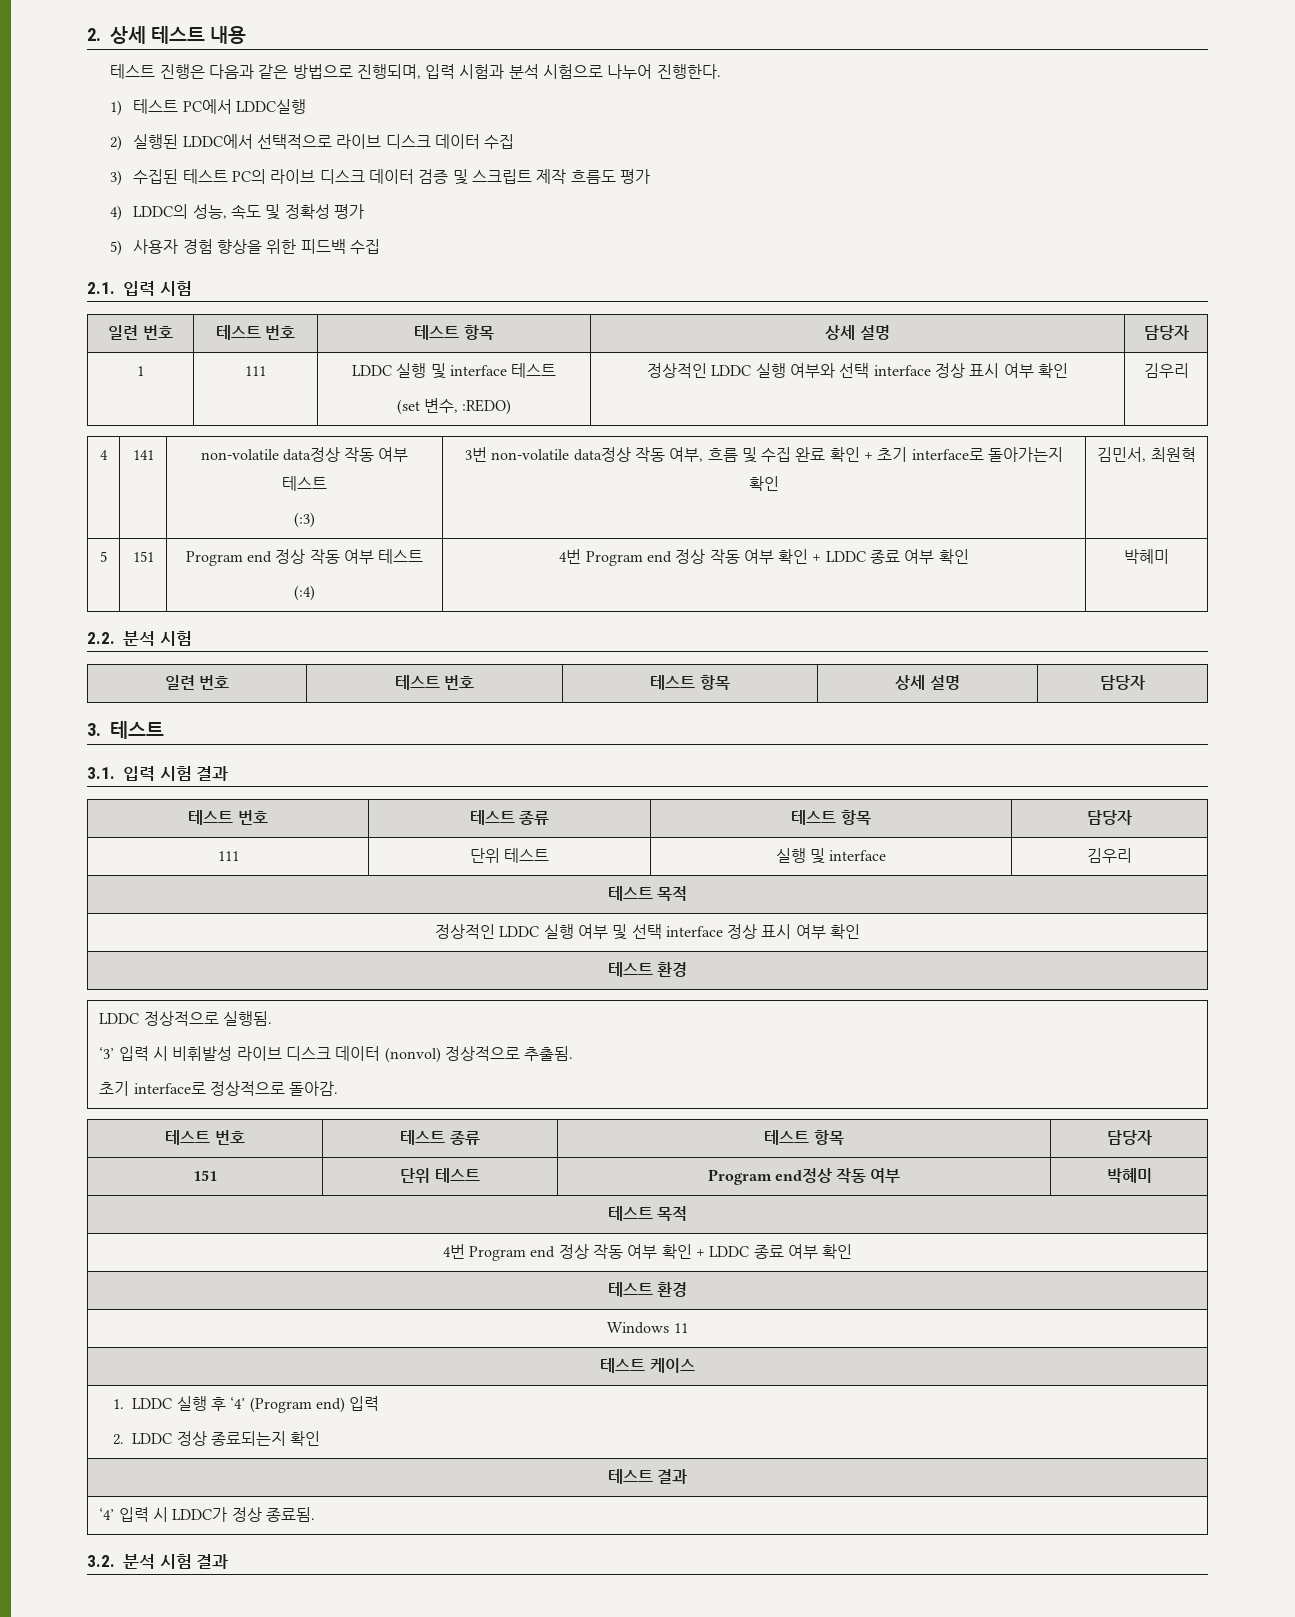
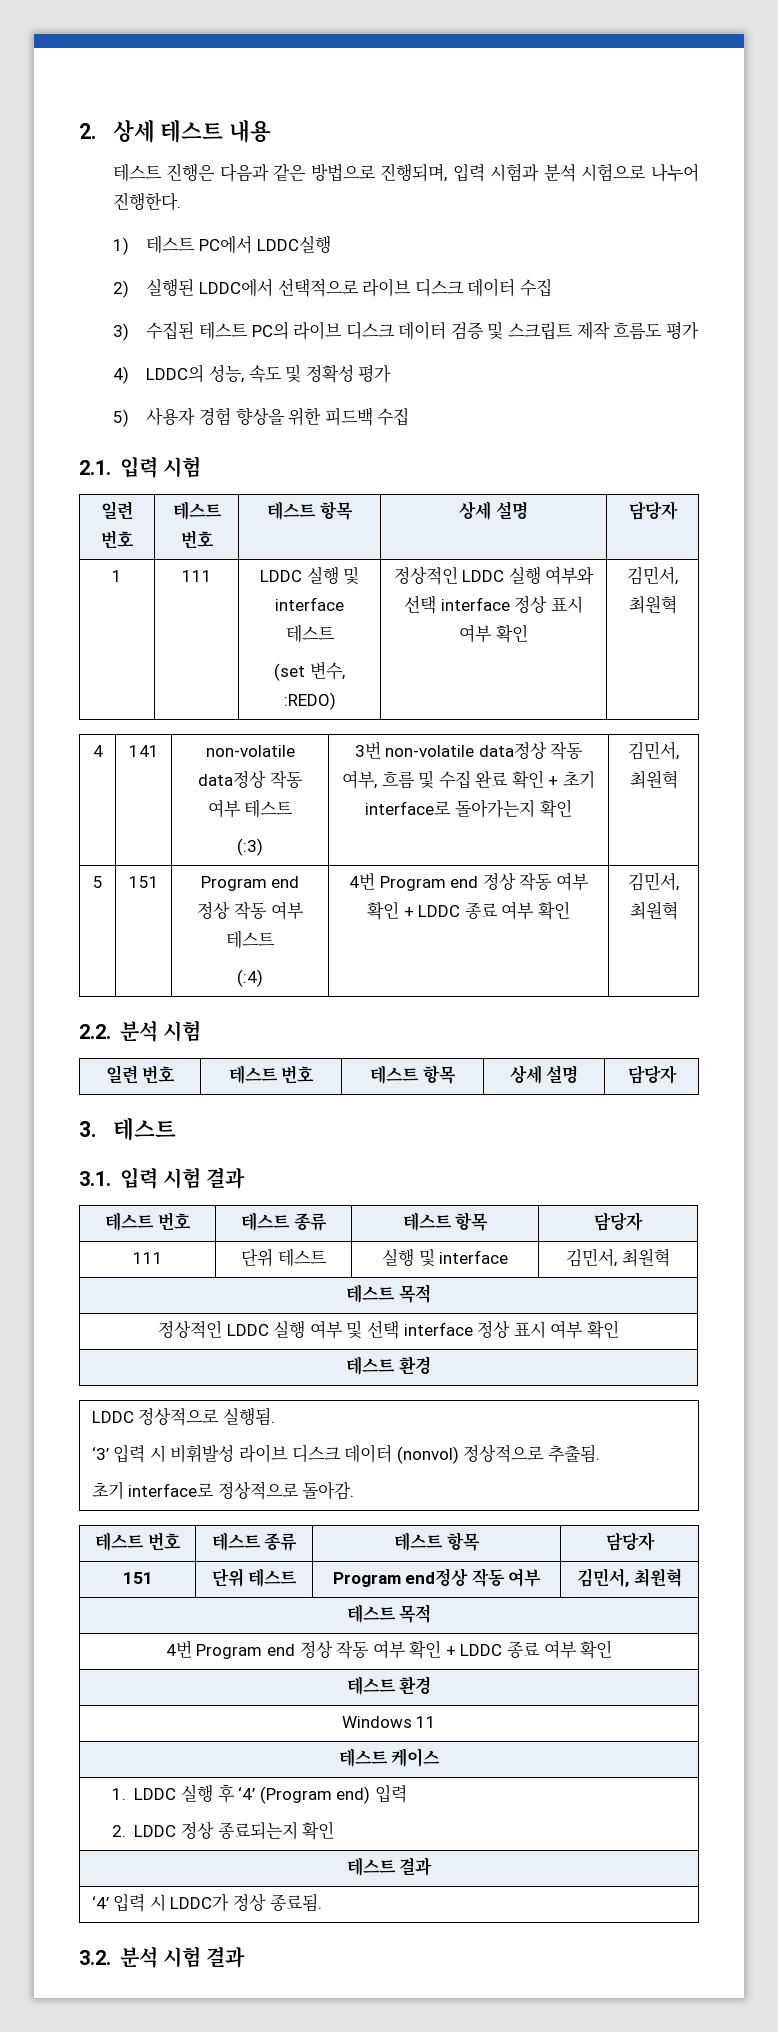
  1 | 111 | LDDC 실행 및 interface 테스트
- (set 변수, :REDO) | 정상적인 LDDC 실행 여부와 선택 interface 정상 표시 여부 확인 | 김우리
+ (set 변수, :REDO) | 정상적인 LDDC 실행 여부와 선택 interface 정상 표시 여부 확인 | 김민서, 최원혁
  5 | 151 | Program end 정상 작동 여부 테스트
- (:4) | 4번 Program end 정상 작동 여부 확인 + LDDC 종료 여부 확인 | 박혜미
+ (:4) | 4번 Program end 정상 작동 여부 확인 + LDDC 종료 여부 확인 | 김민서, 최원혁
- 111 | 단위 테스트 | 실행 및 interface | 김우리
+ 111 | 단위 테스트 | 실행 및 interface | 김민서, 최원혁
- 151 | 단위 테스트 | Program end정상 작동 여부 | 박혜미
+ 151 | 단위 테스트 | Program end정상 작동 여부 | 김민서, 최원혁

